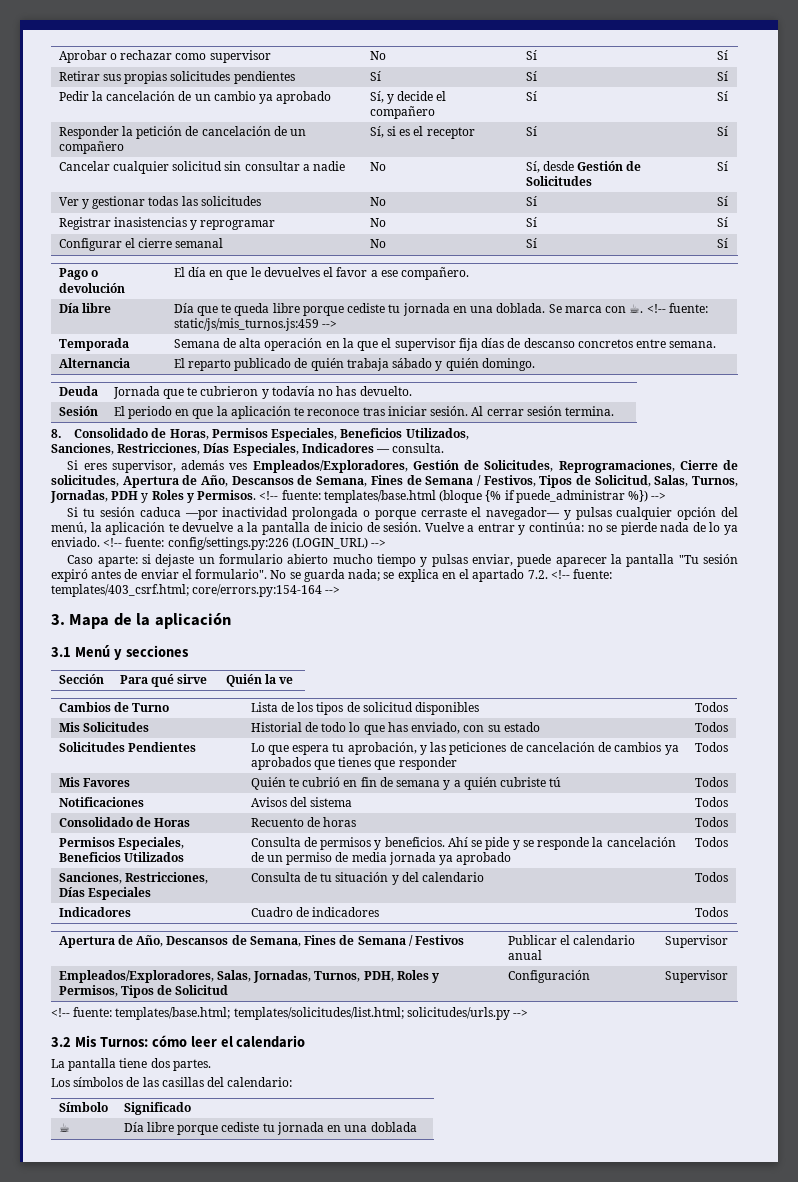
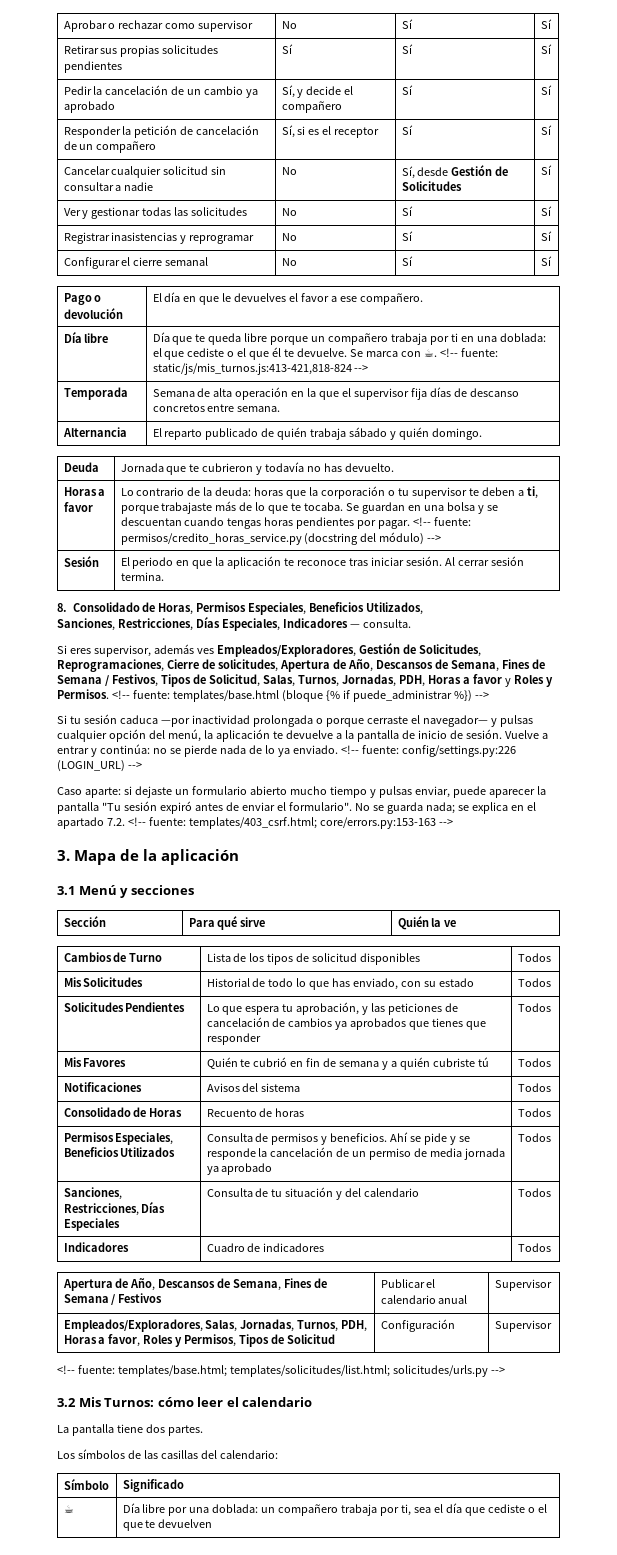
- Día libre | Día que te queda libre porque cediste tu jornada en una doblada. Se marca con ☕. <!-- fuente: static/js/mis_turnos.js:459 -->
+ Día libre | Día que te queda libre porque un compañero trabaja por ti en una doblada: el que cediste o el que él te devuelve. Se marca con ☕. <!-- fuente: static/js/mis_turnos.js:413-421,818-824 -->
+ Horas a favor | Lo contrario de la deuda: horas que la corporación o tu supervisor te deben a ti, porque trabajaste más de lo que te tocaba. Se guardan en una bolsa y se descuentan cuando tengas horas pendientes por pagar. <!-- fuente: permisos/credito_horas_service.py (docstring del módulo) -->
- Si eres supervisor, además ves Empleados/Exploradores, Gestión de Solicitudes, Reprogramaciones, Cierre de solicitudes, Apertura de Año, Descansos de Semana, Fines de Semana / Festivos, Tipos de Solicitud, Salas, Turnos, Jornadas, PDH y Roles y Permisos.
+ Si eres supervisor, además ves Empleados/Exploradores, Gestión de Solicitudes, Reprogramaciones, Cierre de solicitudes, Apertura de Año, Descansos de Semana, Fines de Semana / Festivos, Tipos de Solicitud, Salas, Turnos, Jornadas, PDH, Horas a favor y Roles y Permisos.
- No se guarda nada; se explica en el apartado 7.2. <!-- fuente: templates/403_csrf.html; core/errors.py:154-164 -->
+ No se guarda nada; se explica en el apartado 7.2. <!-- fuente: templates/403_csrf.html; core/errors.py:153-163 -->
- Empleados/Exploradores, Salas, Jornadas, Turnos, PDH, Roles y Permisos, Tipos de Solicitud | Configuración | Supervisor
+ Empleados/Exploradores, Salas, Jornadas, Turnos, PDH, Horas a favor, Roles y Permisos, Tipos de Solicitud | Configuración | Supervisor
- ☕ | Día libre porque cediste tu jornada en una doblada
+ ☕ | Día libre por una doblada: un compañero trabaja por ti, sea el día que cediste o el que te devuelven

